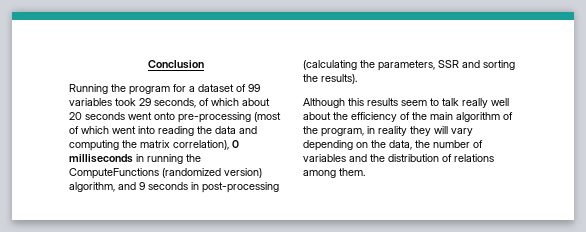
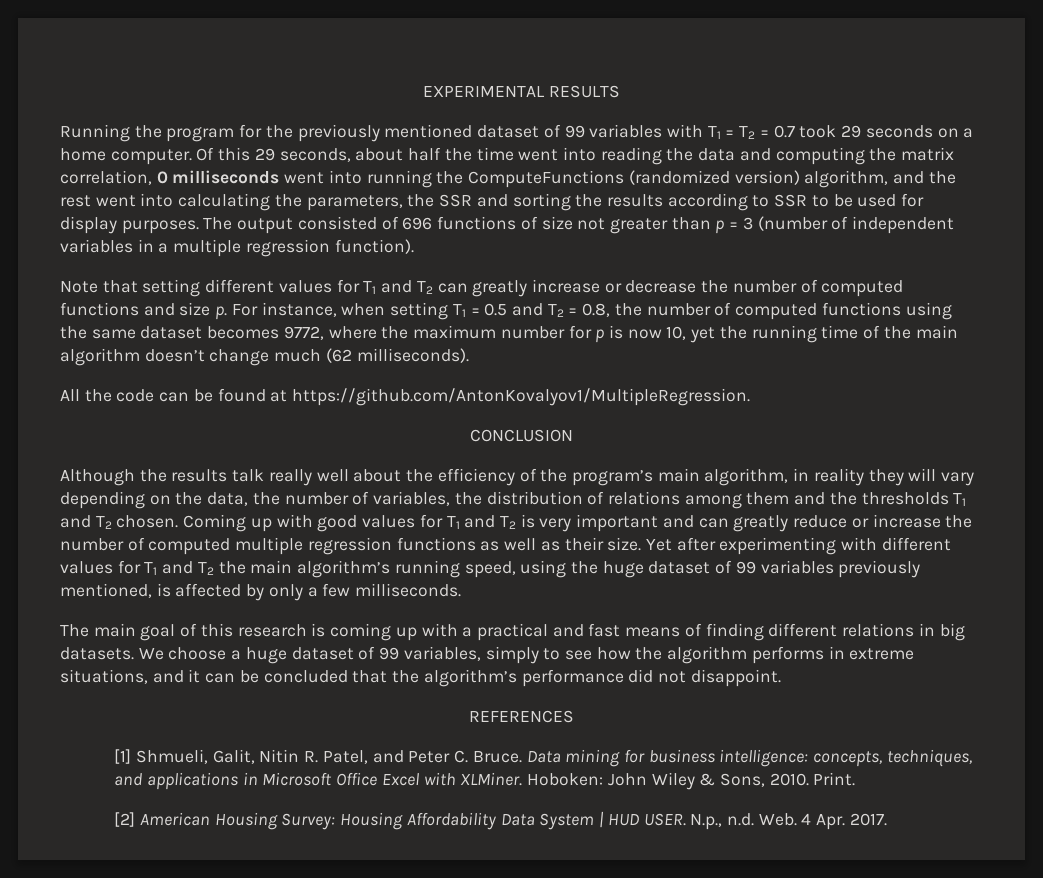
- Conclusion
+ EXPERIMENTAL RESULTS
- Running the program for a dataset of 99 variables took 29 seconds, of which about 20 seconds went onto pre-processing (most of which went into reading the data and computing the matrix correlation), 0 milliseconds in running the ComputeFunctions (randomized version) algorithm, and 9 seconds in post-processing (calculating the parameters, SSR and sorting the results).
- Although this results seem to talk really well about the efficiency of the main algorithm of the program, in reality they will vary depending on the data, the number of variables and the distribution of relations among them.
+ Running the program for the previously mentioned dataset of 99 variables with T1 = T2 = 0.7 took 29 seconds on a home computer. Of this 29 seconds, about half the time went into reading the data and computing the matrix correlation, 0 milliseconds went into running the ComputeFunctions (randomized version) algorithm, and the rest went into calculating the parameters, the SSR and sorting the results according to SSR to be used for display purposes. The output consisted of 696 functions of size not greater than p = 3 (number of independent variables in a multiple regression function).
+ Note that setting different values for T1 and T2 can greatly increase or decrease the number of computed functions and size p. For instance, when setting T1 = 0.5 and T2 = 0.8, the number of computed functions using the same dataset becomes 9772, where the maximum number for p is now 10, yet the running time of the main algorithm doesn’t change much (62 milliseconds).
+ All the code can be found at https://github.com/AntonKovalyov1/MultipleRegression.
+ CONCLUSION
+ Although the results talk really well about the efficiency of the program’s main algorithm, in reality they will vary depending on the data, the number of variables, the distribution of relations among them and the thresholds T1 and T2 chosen. Coming up with good values for T1 and T2 is very important and can greatly reduce or increase the number of computed multiple regression functions as well as their size. Yet after experimenting with different values for T1 and T2 the main algorithm’s running speed, using the huge dataset of 99 variables previously mentioned, is affected by only a few milliseconds.
+ The main goal of this research is coming up with a practical and fast means of finding different relations in big datasets. We choose a huge dataset of 99 variables, simply to see how the algorithm performs in extreme situations, and it can be concluded that the algorithm’s performance did not disappoint.
+ REFERENCES
+ [1] Shmueli, Galit, Nitin R. Patel, and Peter C. Bruce. Data mining for business intelligence: concepts, techniques, and applications in Microsoft Office Excel with XLMiner. Hoboken: John Wiley & Sons, 2010. Print.
+ [2] American Housing Survey: Housing Affordability Data System | HUD USER. N.p., n.d. Web. 4 Apr. 2017.

